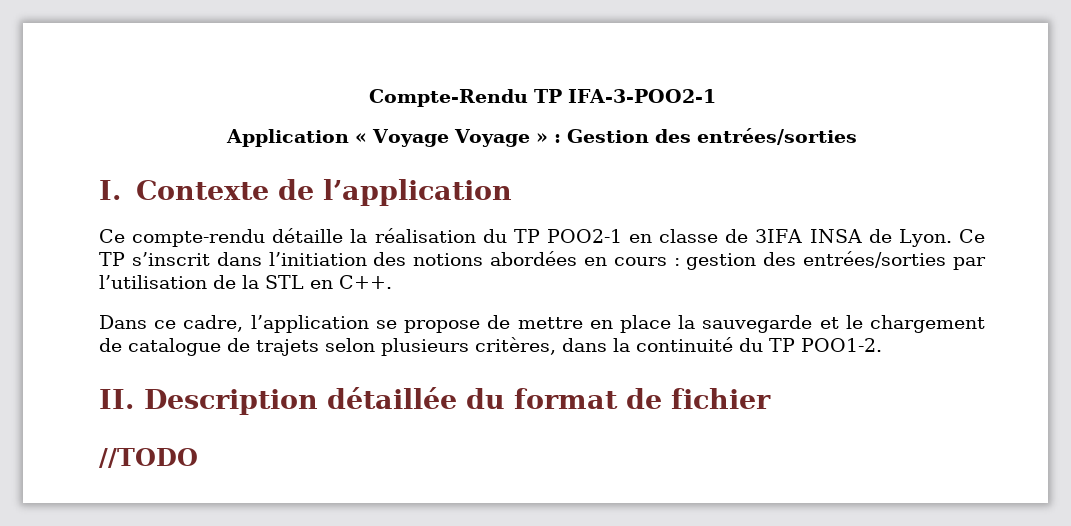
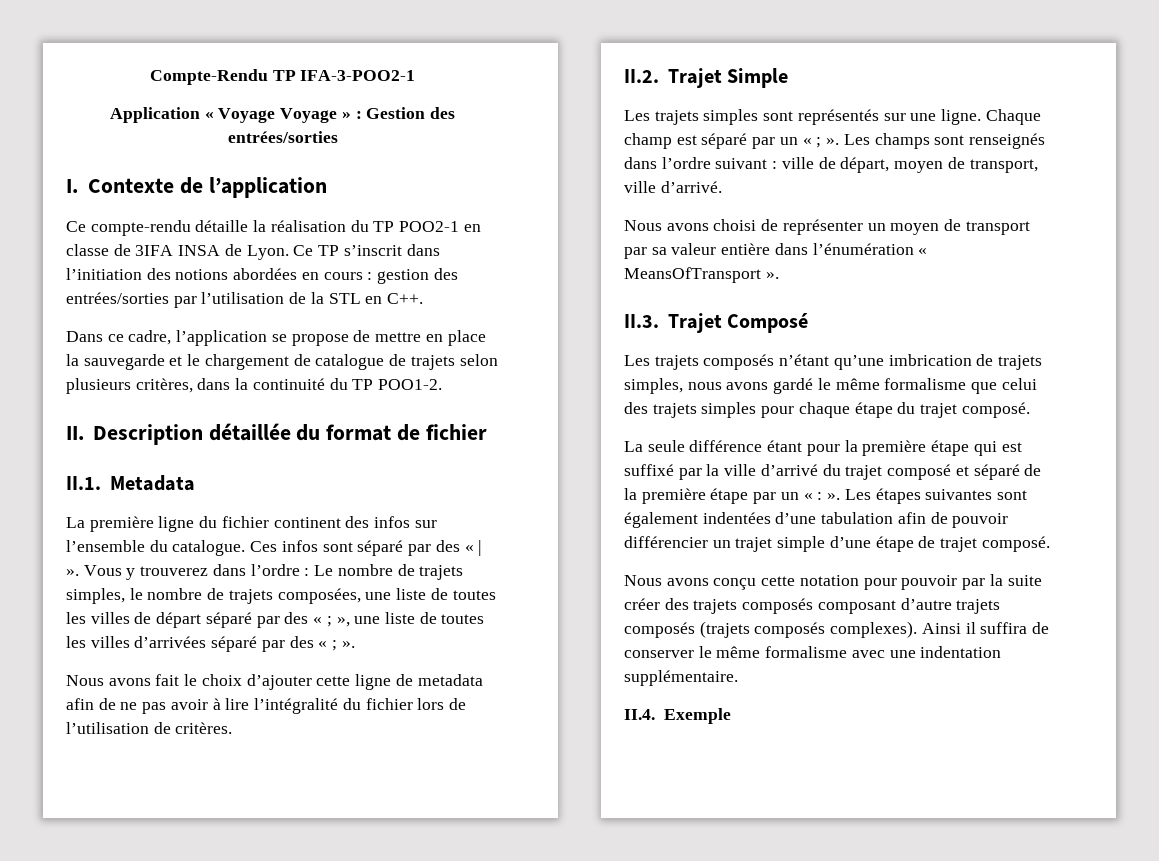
- //TODO
+ II.1. Metadata
+ La première ligne du fichier continent des infos sur l’ensemble du catalogue. Ces infos sont séparé par des « | ». Vous y trouverez dans l’ordre : Le nombre de trajets simples, le nombre de trajets composées, une liste de toutes les villes de départ séparé par des « ; », une liste de toutes les villes d’arrivées séparé par des « ; ».
+ Nous avons fait le choix d’ajouter cette ligne de metadata afin de ne pas avoir à lire l’intégralité du fichier lors de l’utilisation de critères.
+ II.2. Trajet Simple
+ Les trajets simples sont représentés sur une ligne. Chaque champ est séparé par un « ; ». Les champs sont renseignés dans l’ordre suivant : ville de départ, moyen de transport, ville d’arrivé.
+ Nous avons choisi de représenter un moyen de transport par sa valeur entière dans l’énumération « MeansOfTransport ».
+ II.3. Trajet Composé
+ Les trajets composés n’étant qu’une imbrication de trajets simples, nous avons gardé le même formalisme que celui des trajets simples pour chaque étape du trajet composé.
+ La seule différence étant pour la première étape qui est suffixé par la ville d’arrivé du trajet composé et séparé de la première étape par un « : ». Les étapes suivantes sont également indentées d’une tabulation afin de pouvoir différencier un trajet simple d’une étape de trajet composé.
+ Nous avons conçu cette notation pour pouvoir par la suite créer des trajets composés composant d’autre trajets composés (trajets composés complexes). Ainsi il suffira de conserver le même formalisme avec une indentation supplémentaire.
+ II.4. Exemple

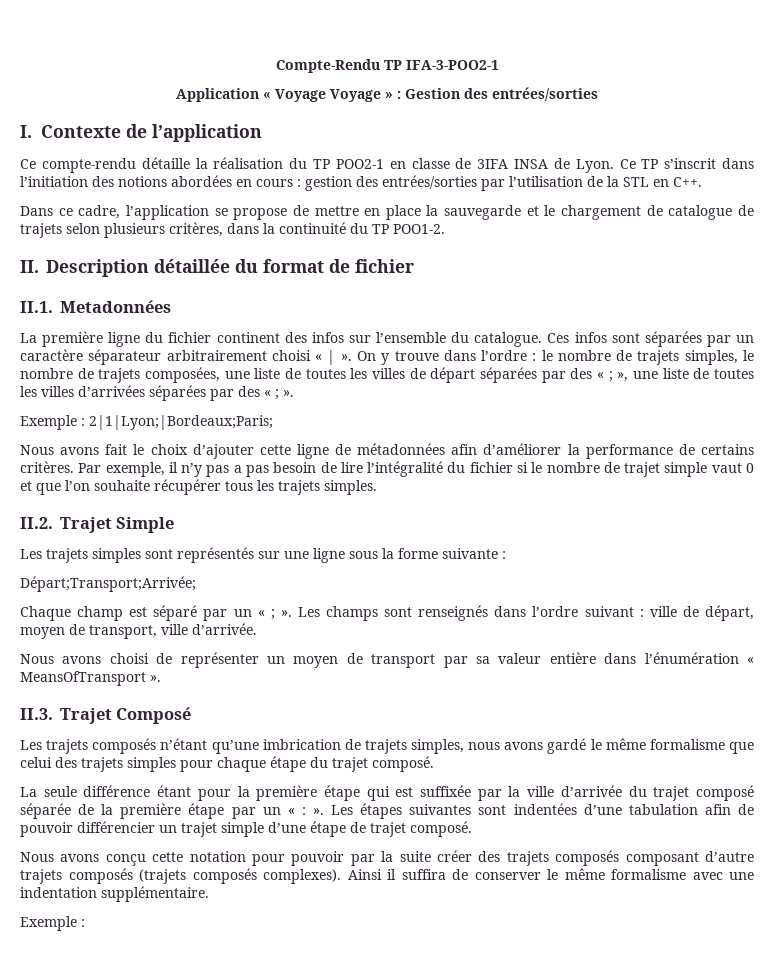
- II.1. Metadata
+ II.1. Metadonnées
- Ces infos sont séparé par des « | ». Vous y trouverez dans l’ordre : Le nombre de trajets simples, le nombre de trajets composées, une liste de toutes les villes de départ séparé par des « ; », une liste de toutes les villes d’arrivées séparé par des « ; ».
+ Ces infos sont séparées par un caractère séparateur arbitrairement choisi « | ». On y trouve dans l’ordre : le nombre de trajets simples, le nombre de trajets composées, une liste de toutes les villes de départ séparées par des « ; », une liste de toutes les villes d’arrivées séparées par des « ; ».
+ Exemple : 2|1|Lyon;|Bordeaux;Paris;
- Nous avons fait le choix d’ajouter cette ligne de metadata afin de ne pas avoir à lire l’intégralité du fichier lors de l’utilisation de critères.
+ Nous avons fait le choix d’ajouter cette ligne de métadonnées afin d’améliorer la performance de certains critères. Par exemple, il n’y pas a pas besoin de lire l’intégralité du fichier si le nombre de trajet simple vaut 0 et que l’on souhaite récupérer tous les trajets simples.
- Les trajets simples sont représentés sur une ligne. Chaque champ est séparé par un « ; ».
+ Les trajets simples sont représentés sur une ligne sous la forme suivante :
+ Départ;Transport;Arrivée;
+ Chaque champ est séparé par un « ; ».
- Les champs sont renseignés dans l’ordre suivant : ville de départ, moyen de transport, ville d’arrivé.
+ Les champs sont renseignés dans l’ordre suivant : ville de départ, moyen de transport, ville d’arrivée.
- La seule différence étant pour la première étape qui est suffixé par la ville d’arrivé du trajet composé et séparé de la première étape par un « : ».
+ La seule différence étant pour la première étape qui est suffixée par la ville d’arrivée du trajet composé séparée de la première étape par un « : ».
- Les étapes suivantes sont également indentées d’une tabulation afin de pouvoir différencier un trajet simple d’une étape de trajet composé.
+ Les étapes suivantes sont indentées d’une tabulation afin de pouvoir différencier un trajet simple d’une étape de trajet composé.
  Ainsi il suffira de conserver le même formalisme avec une indentation supplémentaire.
- II.4. Exemple
+ Exemple :

